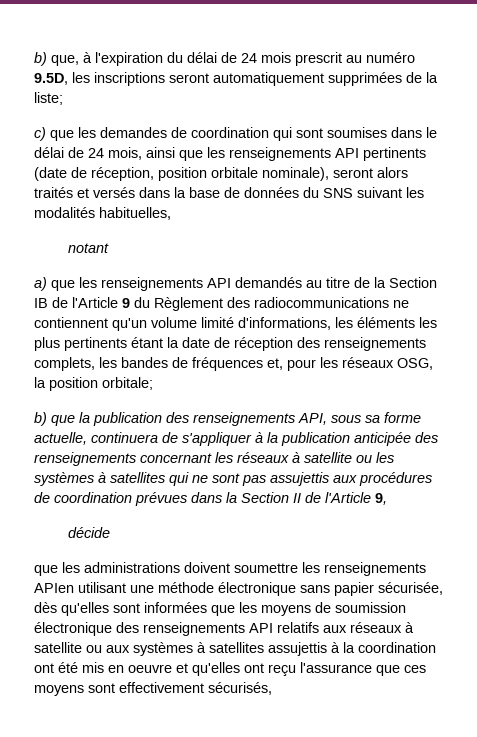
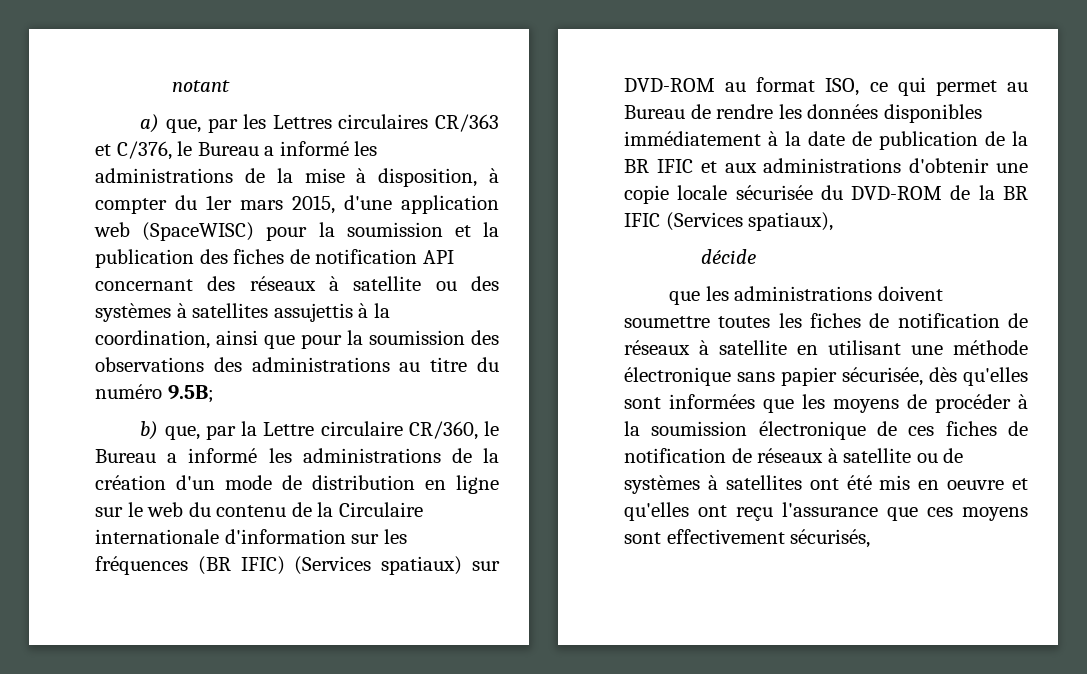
- b) que, à l'expiration du délai de 24 mois prescrit au numéro 9.5D, les inscriptions seront automatiquement supprimées de la liste;
- c) que les demandes de coordination qui sont soumises dans le délai de 24 mois, ainsi que les renseignements API pertinents (date de réception, position orbitale nominale), seront alors traités et versés dans la base de données du SNS suivant les modalités habituelles,
  notant
- a) que les renseignements API demandés au titre de la Section IB de l'Article 9 du Règlement des radiocommunications ne contiennent qu'un volume limité d'informations, les éléments les plus pertinents étant la date de réception des renseignements complets, les bandes de fréquences et, pour les réseaux OSG, la position orbitale;
- b) que la publication des renseignements API, sous sa forme actuelle, continuera de s'appliquer à la publication anticipée des renseignements concernant les réseaux à satellite ou les systèmes à satellites qui ne sont pas assujettis aux procédures de coordination prévues dans la Section II de l'Article 9,
+ a) que, par les Lettres circulaires CR/363 et C/376, le Bureau a informé les administrations de la mise à disposition, à compter du 1er mars 2015, d'une application web (SpaceWISC) pour la soumission et la publication des fiches de notification API concernant des réseaux à satellite ou des systèmes à satellites assujettis à la coordination, ainsi que pour la soumission des observations des administrations au titre du numéro 9.5B;
+ b) que, par la Lettre circulaire CR/360, le Bureau a informé les administrations de la création d'un mode de distribution en ligne sur le web du contenu de la Circulaire internationale d'information sur les fréquences (BR IFIC) (Services spatiaux) sur DVD-ROM au format ISO, ce qui permet au Bureau de rendre les données disponibles immédiatement à la date de publication de la BR IFIC et aux administrations d'obtenir une copie locale sécurisée du DVD-ROM de la BR IFIC (Services spatiaux),
- que les administrations doivent soumettre les renseignements APIen utilisant une méthode électronique sans papier sécurisée, dès qu'elles sont informées que les moyens de soumission électronique des renseignements API relatifs aux réseaux à satellite ou aux systèmes à satellites assujettis à la coordination ont été mis en oeuvre et qu'elles ont reçu l'assurance que ces moyens sont effectivement sécurisés,
+ que les administrations doivent soumettre toutes les fiches de notification de réseaux à satellite en utilisant une méthode électronique sans papier sécurisée, dès qu'elles sont informées que les moyens de procéder à la soumission électronique de ces fiches de notification de réseaux à satellite ou de systèmes à satellites ont été mis en oeuvre et qu'elles ont reçu l'assurance que ces moyens sont effectivement sécurisés,

